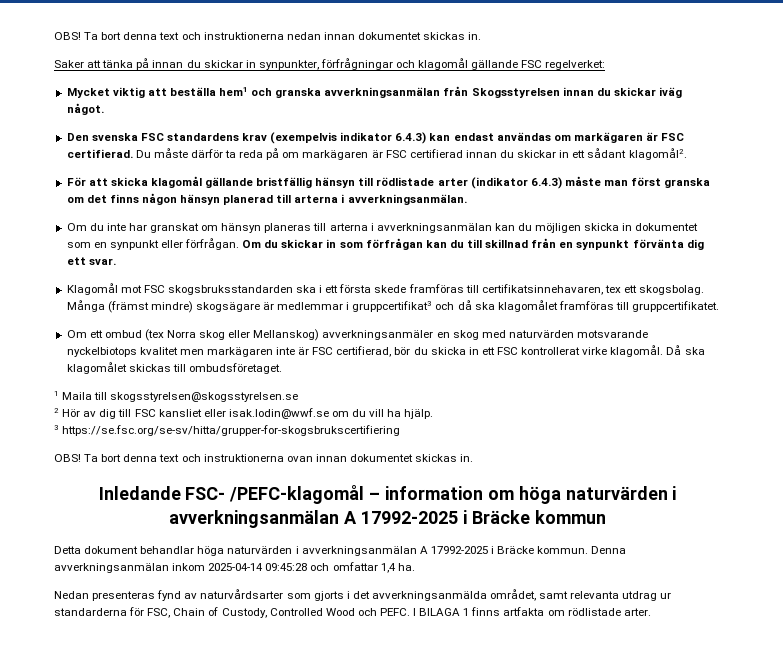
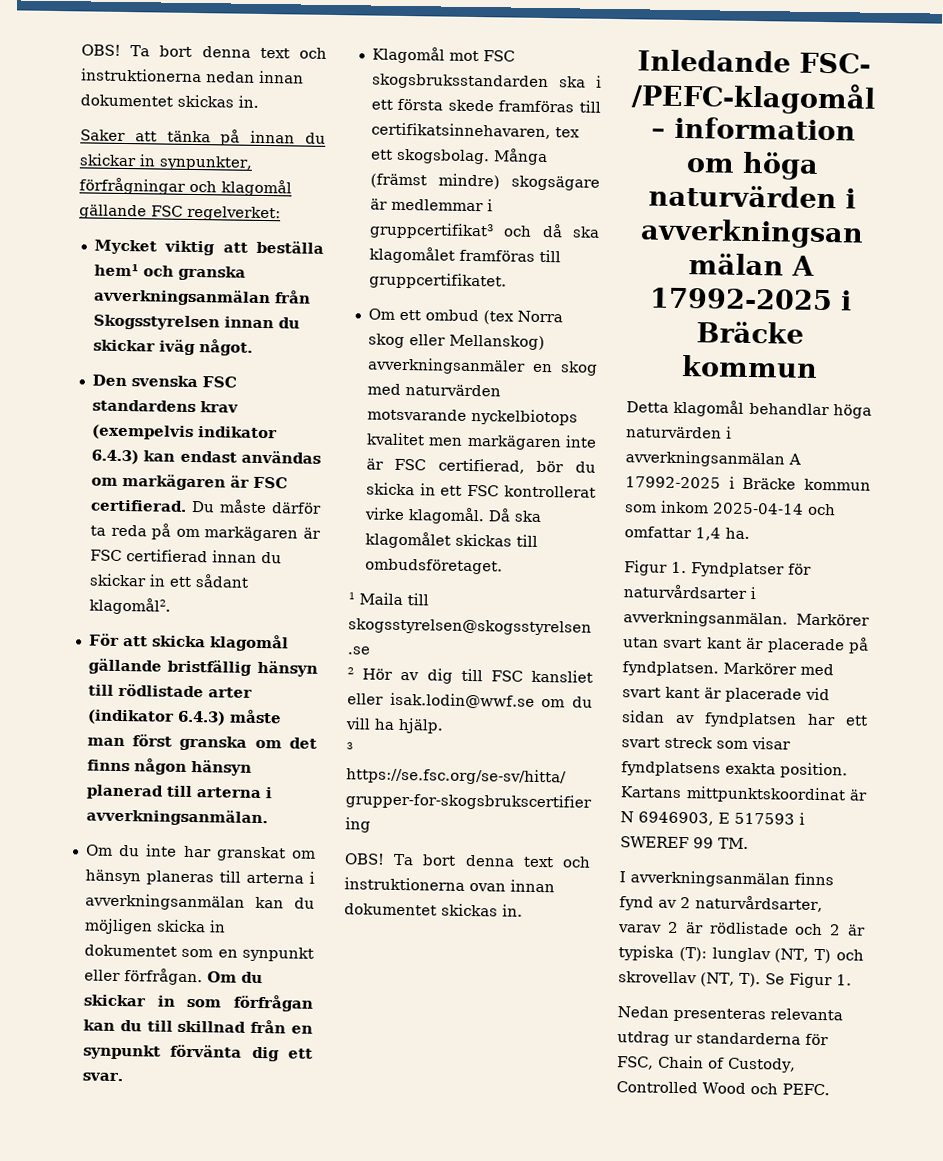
- Detta dokument behandlar höga naturvärden i avverkningsanmälan A 17992-2025 i Bräcke kommun. Denna avverkningsanmälan inkom 2025-04-14 09:45:28 och omfattar 1,4 ha.
+ Detta klagomål behandlar höga naturvärden i avverkningsanmälan A 17992-2025 i Bräcke kommun som inkom 2025-04-14 och omfattar 1,4 ha.
- Nedan presenteras fynd av naturvårdsarter som gjorts i det avverkningsanmälda området, samt relevanta utdrag ur standarderna för FSC, Chain of Custody, Controlled Wood och PEFC. I BILAGA 1 finns artfakta om rödlistade arter.
+ Figur 1. Fyndplatser för naturvårdsarter i avverkningsanmälan. Markörer utan svart kant är placerade på fyndplatsen. Markörer med svart kant är placerade vid sidan av fyndplatsen har ett svart streck som visar fyndplatsens exakta position. Kartans mittpunktskoordinat är N 6946903, E 517593 i SWEREF 99 TM.
+ I avverkningsanmälan finns fynd av 2 naturvårdsarter, varav 2 är rödlistade och 2 är typiska (T): lunglav (NT, T) och skrovellav (NT, T). Se Figur 1.
+ Nedan presenteras relevanta utdrag ur standarderna för FSC, Chain of Custody, Controlled Wood och PEFC.

